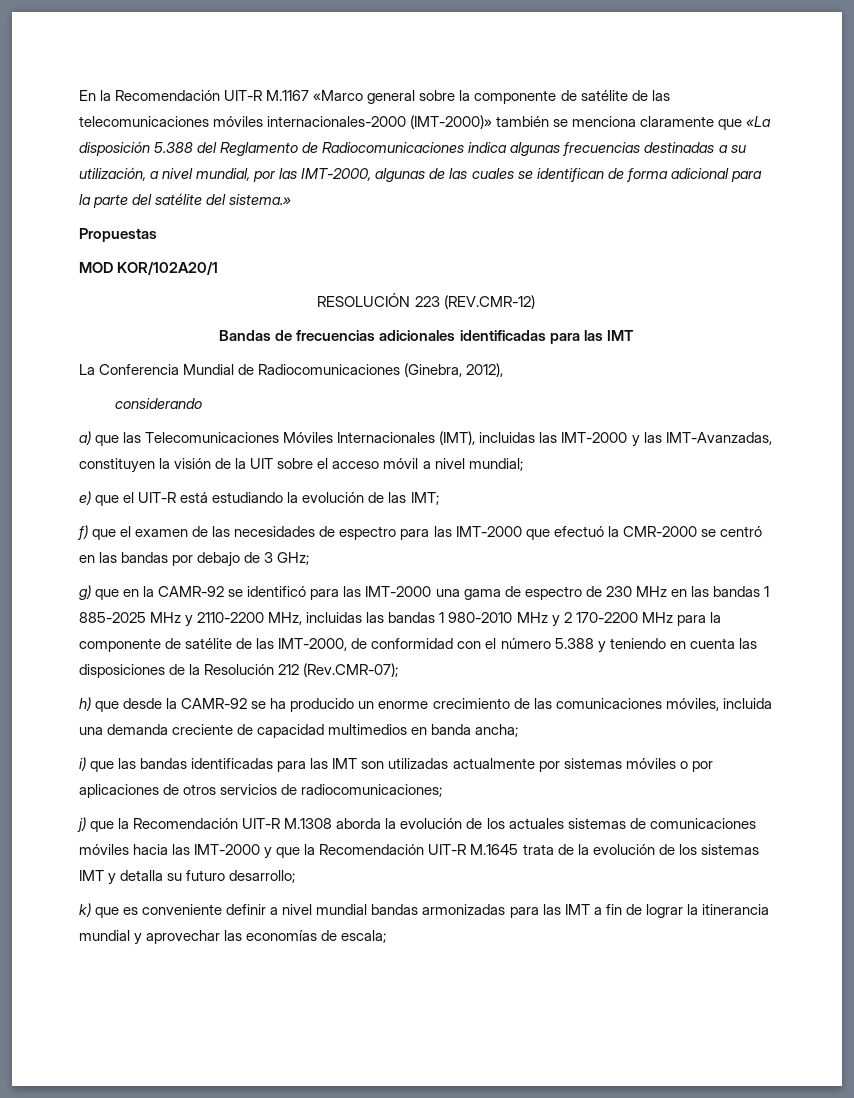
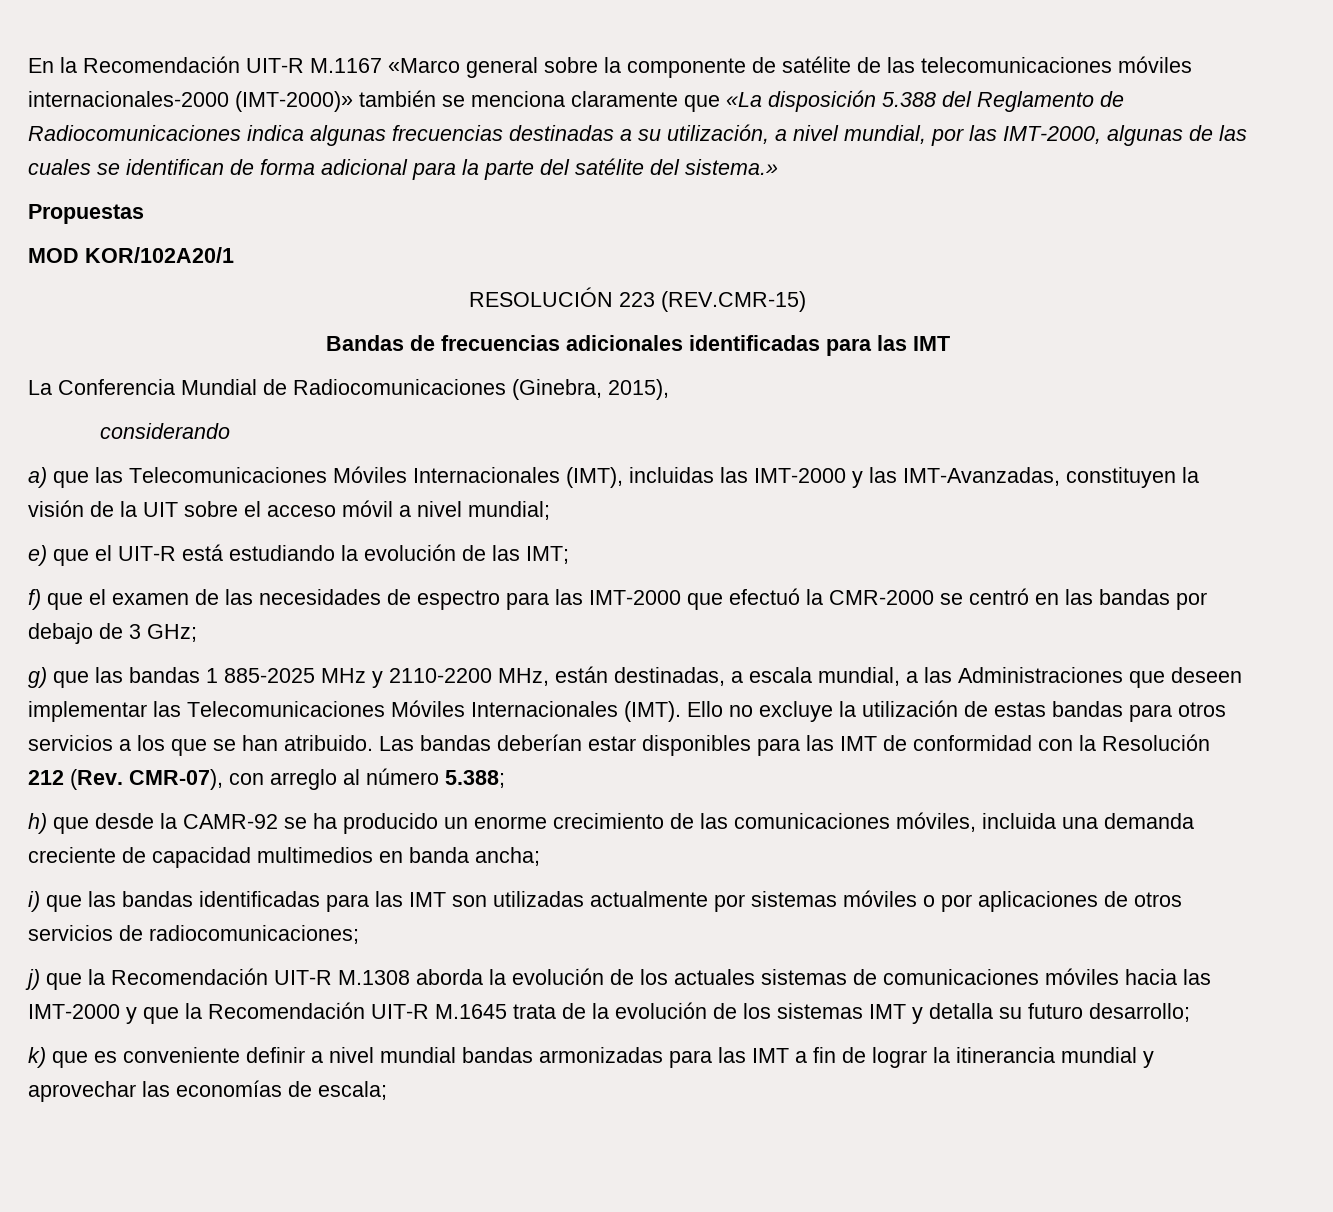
- RESOLUCIÓN 223 (REV.CMR-12)
+ RESOLUCIÓN 223 (REV.CMR-15)
- La Conferencia Mundial de Radiocomunicaciones (Ginebra, 2012),
+ La Conferencia Mundial de Radiocomunicaciones (Ginebra, 2015),
- g) que en la CAMR-92 se identificó para las IMT-2000 una gama de espectro de 230 MHz en las bandas 1 885-2025 MHz y 2110-2200 MHz, incluidas las bandas 1 980-2010 MHz y 2 170-2200 MHz para la componente de satélite de las IMT-2000, de conformidad con el número 5.388 y teniendo en cuenta las disposiciones de la Resolución 212 (Rev.CMR-07);
+ g) que las bandas 1 885-2025 MHz y 2110-2200 MHz, están destinadas, a escala mundial, a las Administraciones que deseen implementar las Telecomunicaciones Móviles Internacionales (IMT). Ello no excluye la utilización de estas bandas para otros servicios a los que se han atribuido. Las bandas deberían estar disponibles para las IMT de conformidad con la Resolución 212 (Rev. CMR-07), con arreglo al número 5.388;

